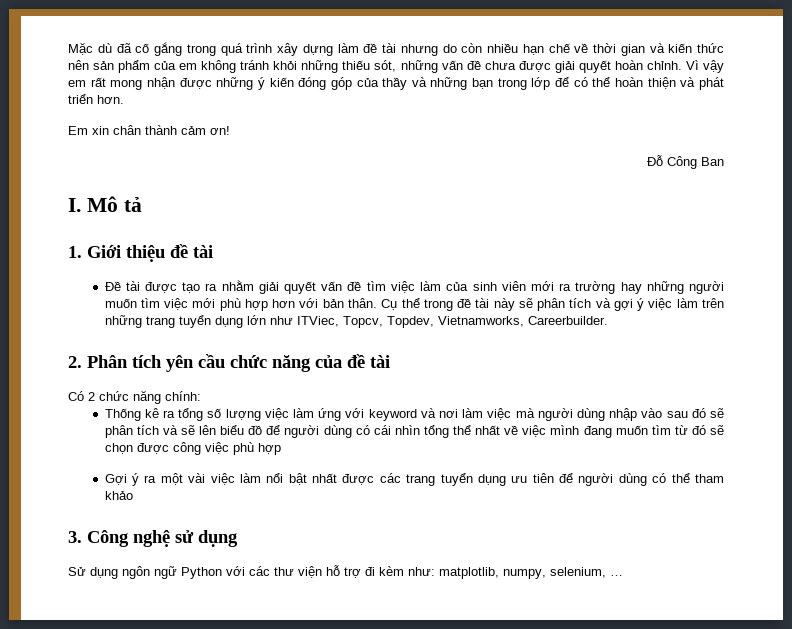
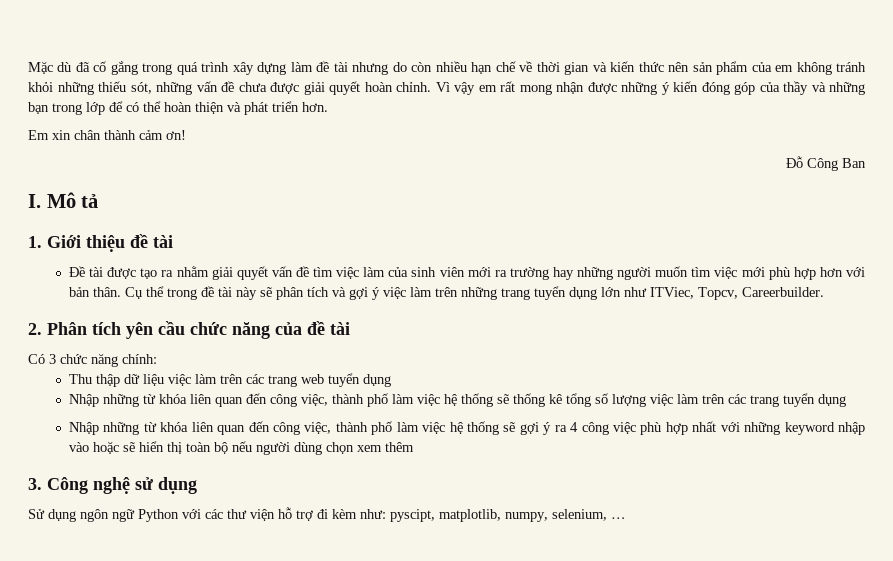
- Cụ thể trong đề tài này sẽ phân tích và gợi ý việc làm trên những trang tuyển dụng lớn như ITViec, Topcv, Topdev, Vietnamworks, Careerbuilder.
+ Cụ thể trong đề tài này sẽ phân tích và gợi ý việc làm trên những trang tuyển dụng lớn như ITViec, Topcv, Careerbuilder.
- Có 2 chức năng chính:
+ Có 3 chức năng chính:
- Thống kê ra tổng số lượng việc làm ứng với keyword và nơi làm việc mà người dùng nhập vào sau đó sẽ phân tích và sẽ lên biểu đồ để người dùng có cái nhìn tổng thể nhất về việc mình đang muốn tìm từ đó sẽ chọn được công việc phù hợp
- Gợi ý ra một vài việc làm nổi bật nhất được các trang tuyển dụng ưu tiên để người dùng có thể tham khảo
+ Thu thập dữ liệu việc làm trên các trang web tuyển dụng
+ Nhập những từ khóa liên quan đến công việc, thành phố làm việc hệ thống sẽ thống kê tổng số lượng việc làm trên các trang tuyển dụng
+ Nhập những từ khóa liên quan đến công việc, thành phố làm việc hệ thống sẽ gợi ý ra 4 công việc phù hợp nhất với những keyword nhập vào hoặc sẽ hiển thị toàn bộ nếu người dùng chọn xem thêm
- Sử dụng ngôn ngữ Python với các thư viện hỗ trợ đi kèm như: matplotlib, numpy, selenium, …
+ Sử dụng ngôn ngữ Python với các thư viện hỗ trợ đi kèm như: pyscipt, matplotlib, numpy, selenium, …

